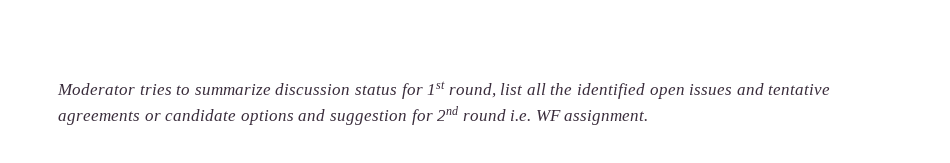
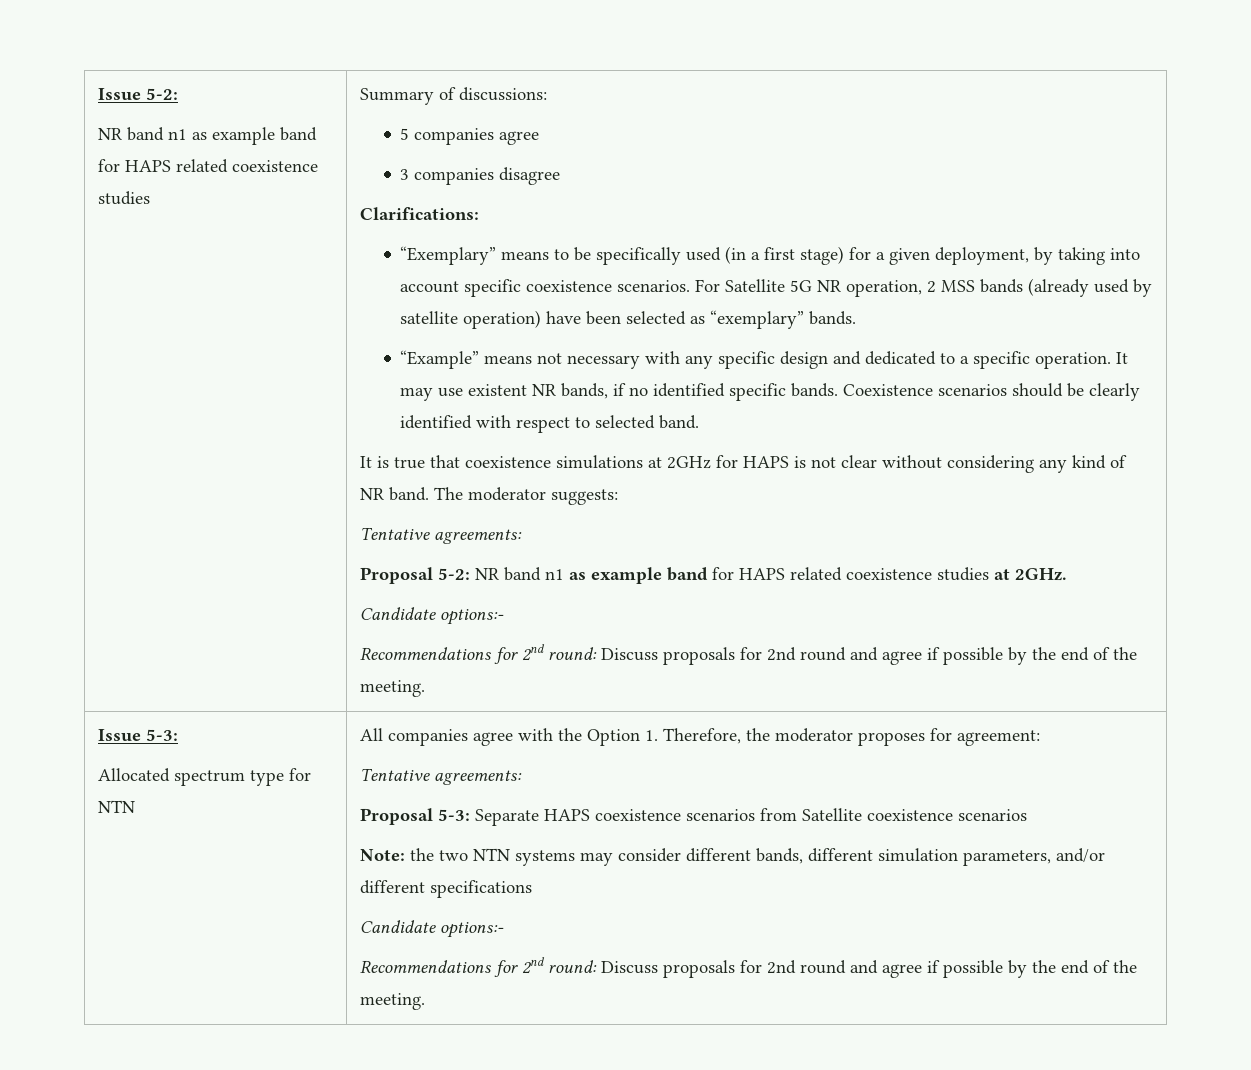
- Moderator tries to summarize discussion status for 1st round, list all the identified open issues and tentative agreements or candidate options and suggestion for 2nd round i.e. WF assignment.
+ Issue 5-2:
+ NR band n1 as example band for HAPS related coexistence studies | Summary of discussions:
+ 5 companies agree
+ 3 companies disagree
+ Clarifications:
+ “Exemplary” means to be specifically used (in a first stage) for a given deployment, by taking into account specific coexistence scenarios. For Satellite 5G NR operation, 2 MSS bands (already used by satellite operation) have been selected as “exemplary” bands.
+ “Example” means not necessary with any specific design and dedicated to a specific operation. It may use existent NR bands, if no identified specific bands. Coexistence scenarios should be clearly identified with respect to selected band.
+ It is true that coexistence simulations at 2GHz for HAPS is not clear without considering any kind of NR band. The moderator suggests:
+ Tentative agreements:
+ Proposal 5-2: NR band n1 as example band for HAPS related coexistence studies at 2GHz.
+ Candidate options:-
+ Recommendations for 2nd round: Discuss proposals for 2nd round and agree if possible by the end of the meeting.
+ Issue 5-3:
+ Allocated spectrum type for NTN | All companies agree with the Option 1. Therefore, the moderator proposes for agreement:
+ Tentative agreements:
+ Proposal 5-3: Separate HAPS coexistence scenarios from Satellite coexistence scenarios
+ Note: the two NTN systems may consider different bands, different simulation parameters, and/or different specifications
+ Candidate options:-
+ Recommendations for 2nd round: Discuss proposals for 2nd round and agree if possible by the end of the meeting.

